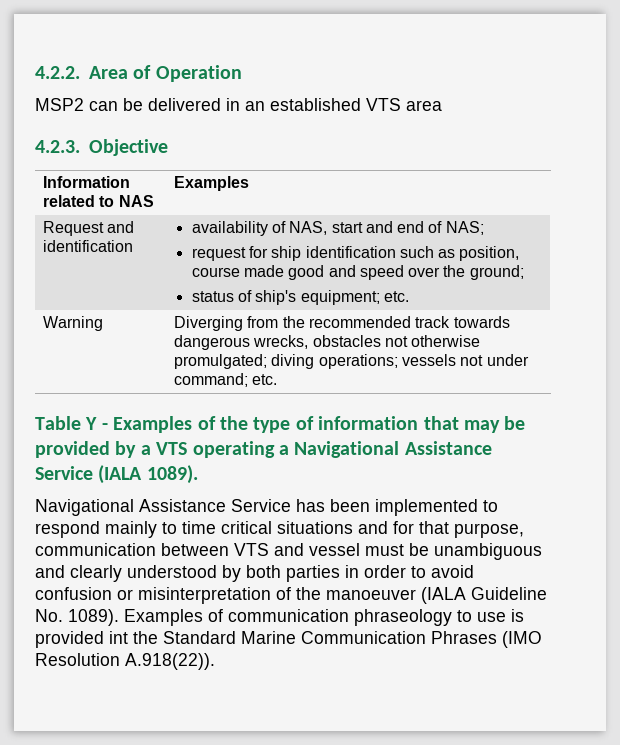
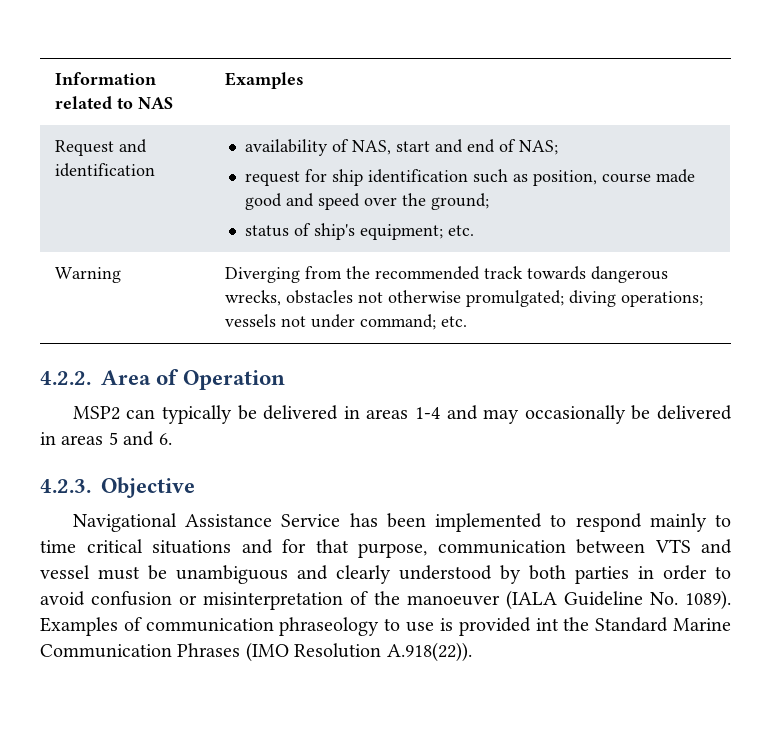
- 4.2.2. Area of Operation
- MSP2 can be delivered in an established VTS area
- 4.2.3. Objective
- Table Y - Examples of the type of information that may be provided by a VTS operating a Navigational Assistance Service (IALA 1089).
+ 4.2.2. Area of Operation
+ MSP2 can typically be delivered in areas 1-4 and may occasionally be delivered in areas 5 and 6.
+ 4.2.3. Objective

